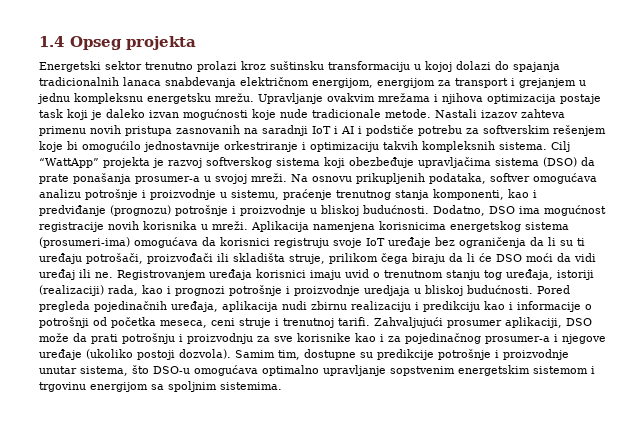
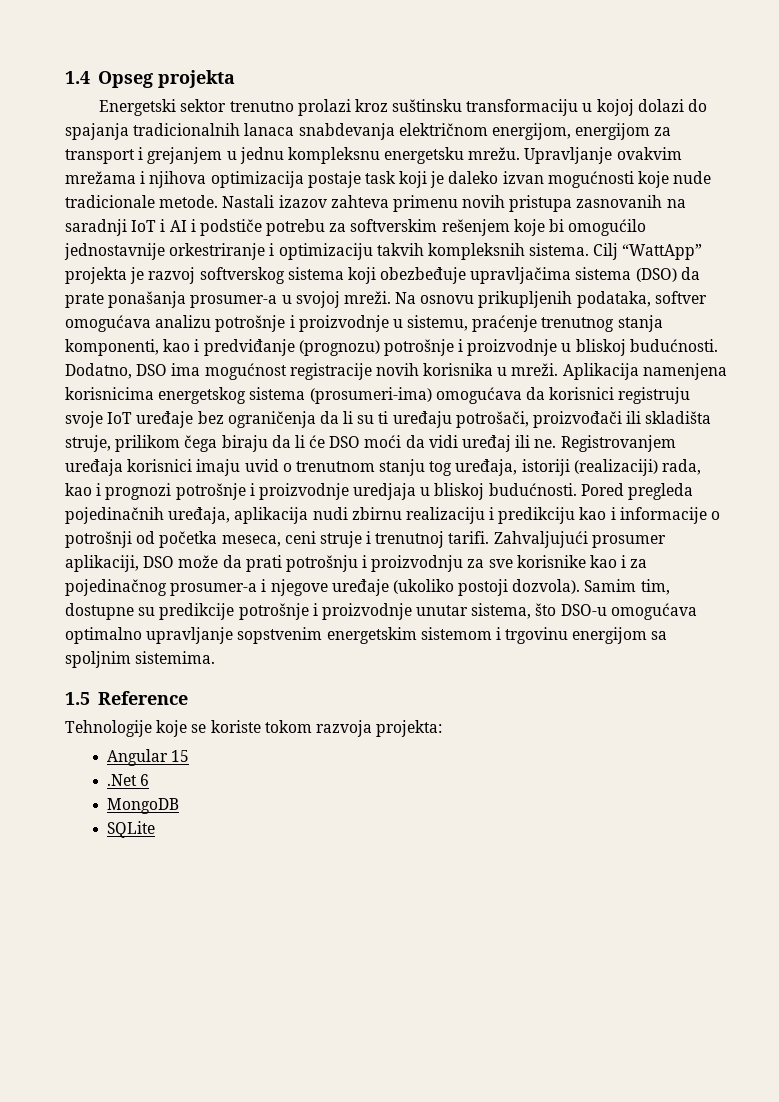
+ 1.5 Reference
+ Tehnologije koje se koriste tokom razvoja projekta:
+ Angular 15
+ .Net 6
+ MongoDB
+ SQLite

